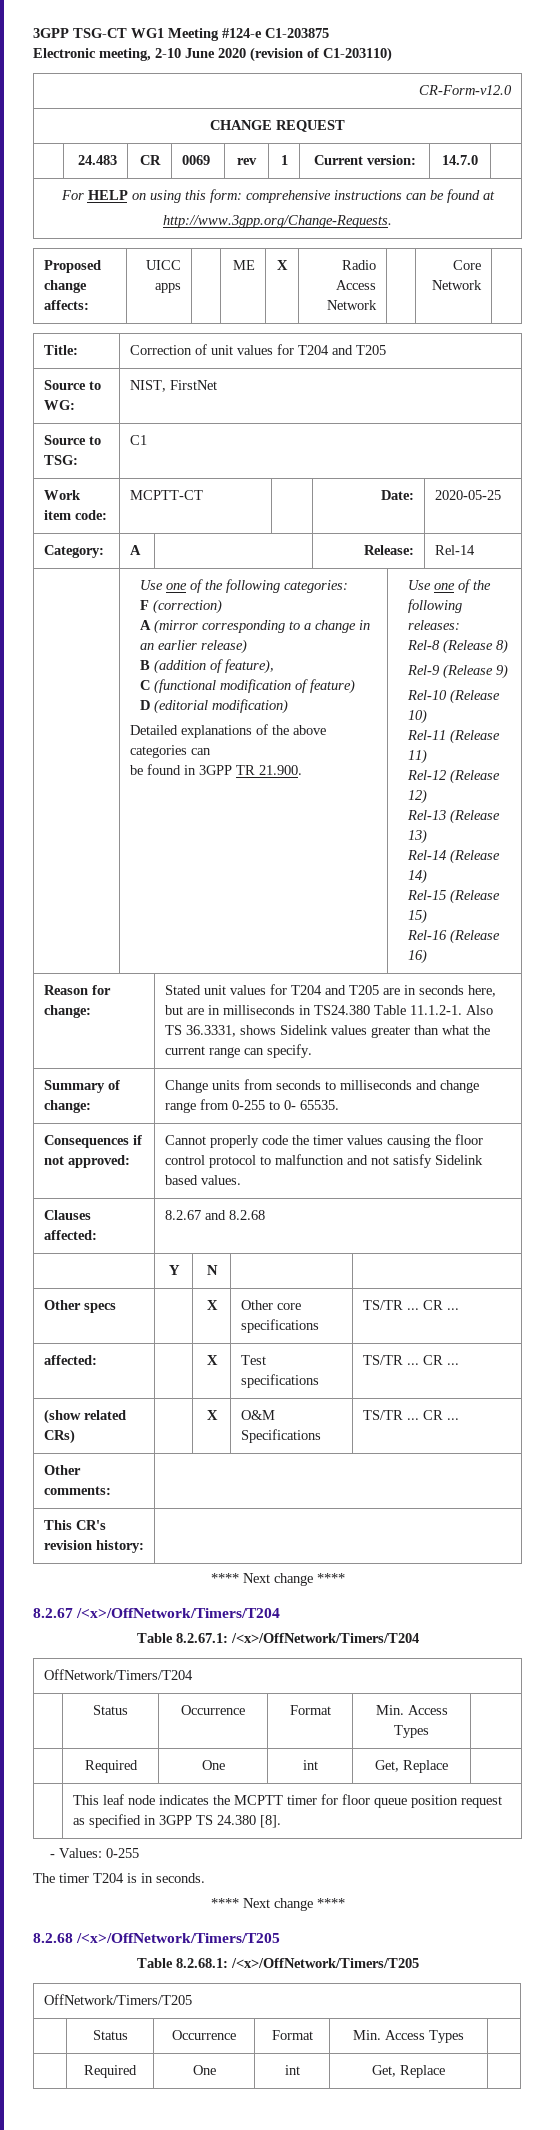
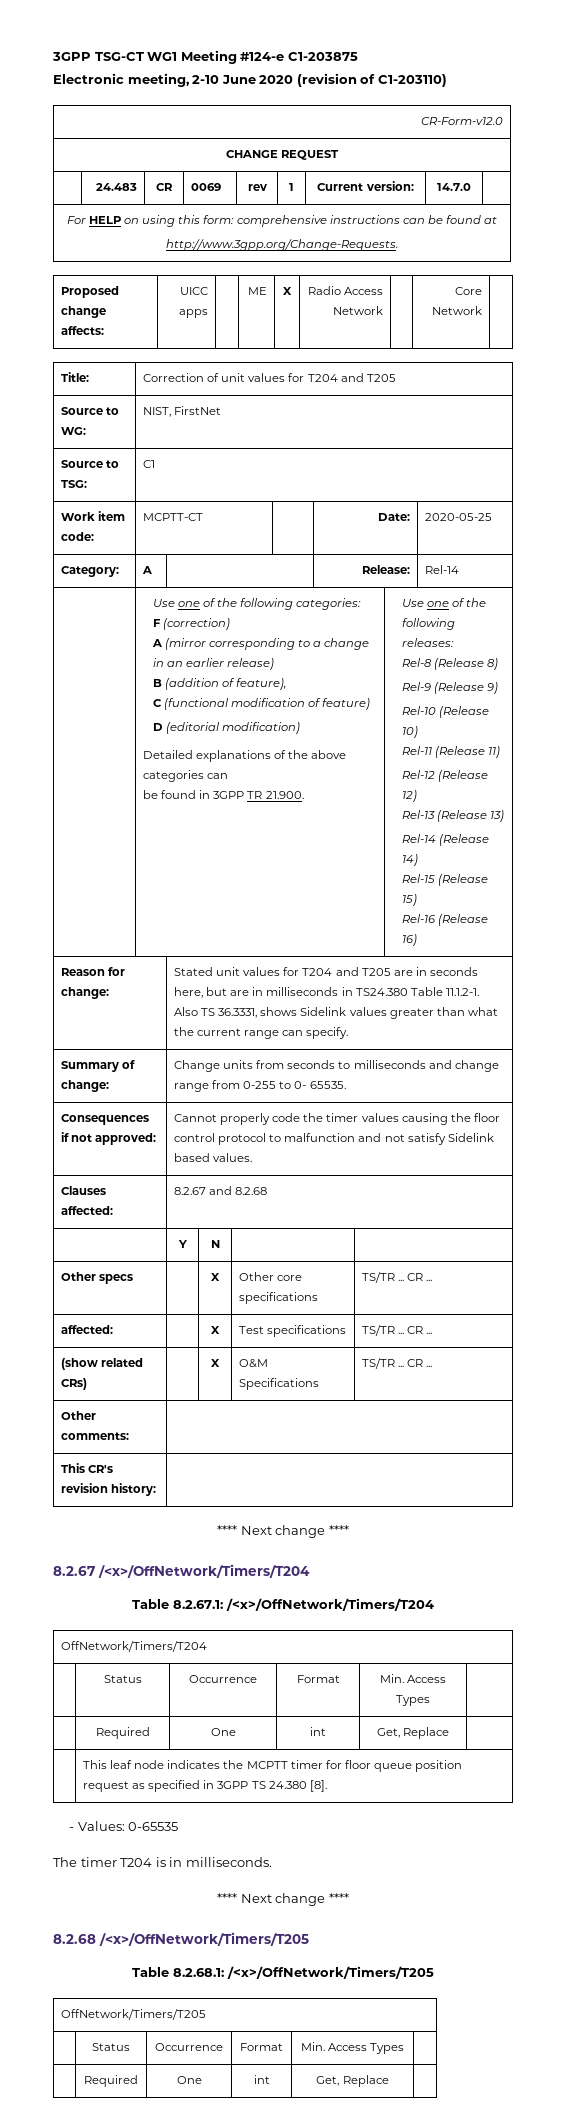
- - Values: 0-255
+ - Values: 0-65535
- The timer T204 is in seconds.
+ The timer T204 is in milliseconds.

